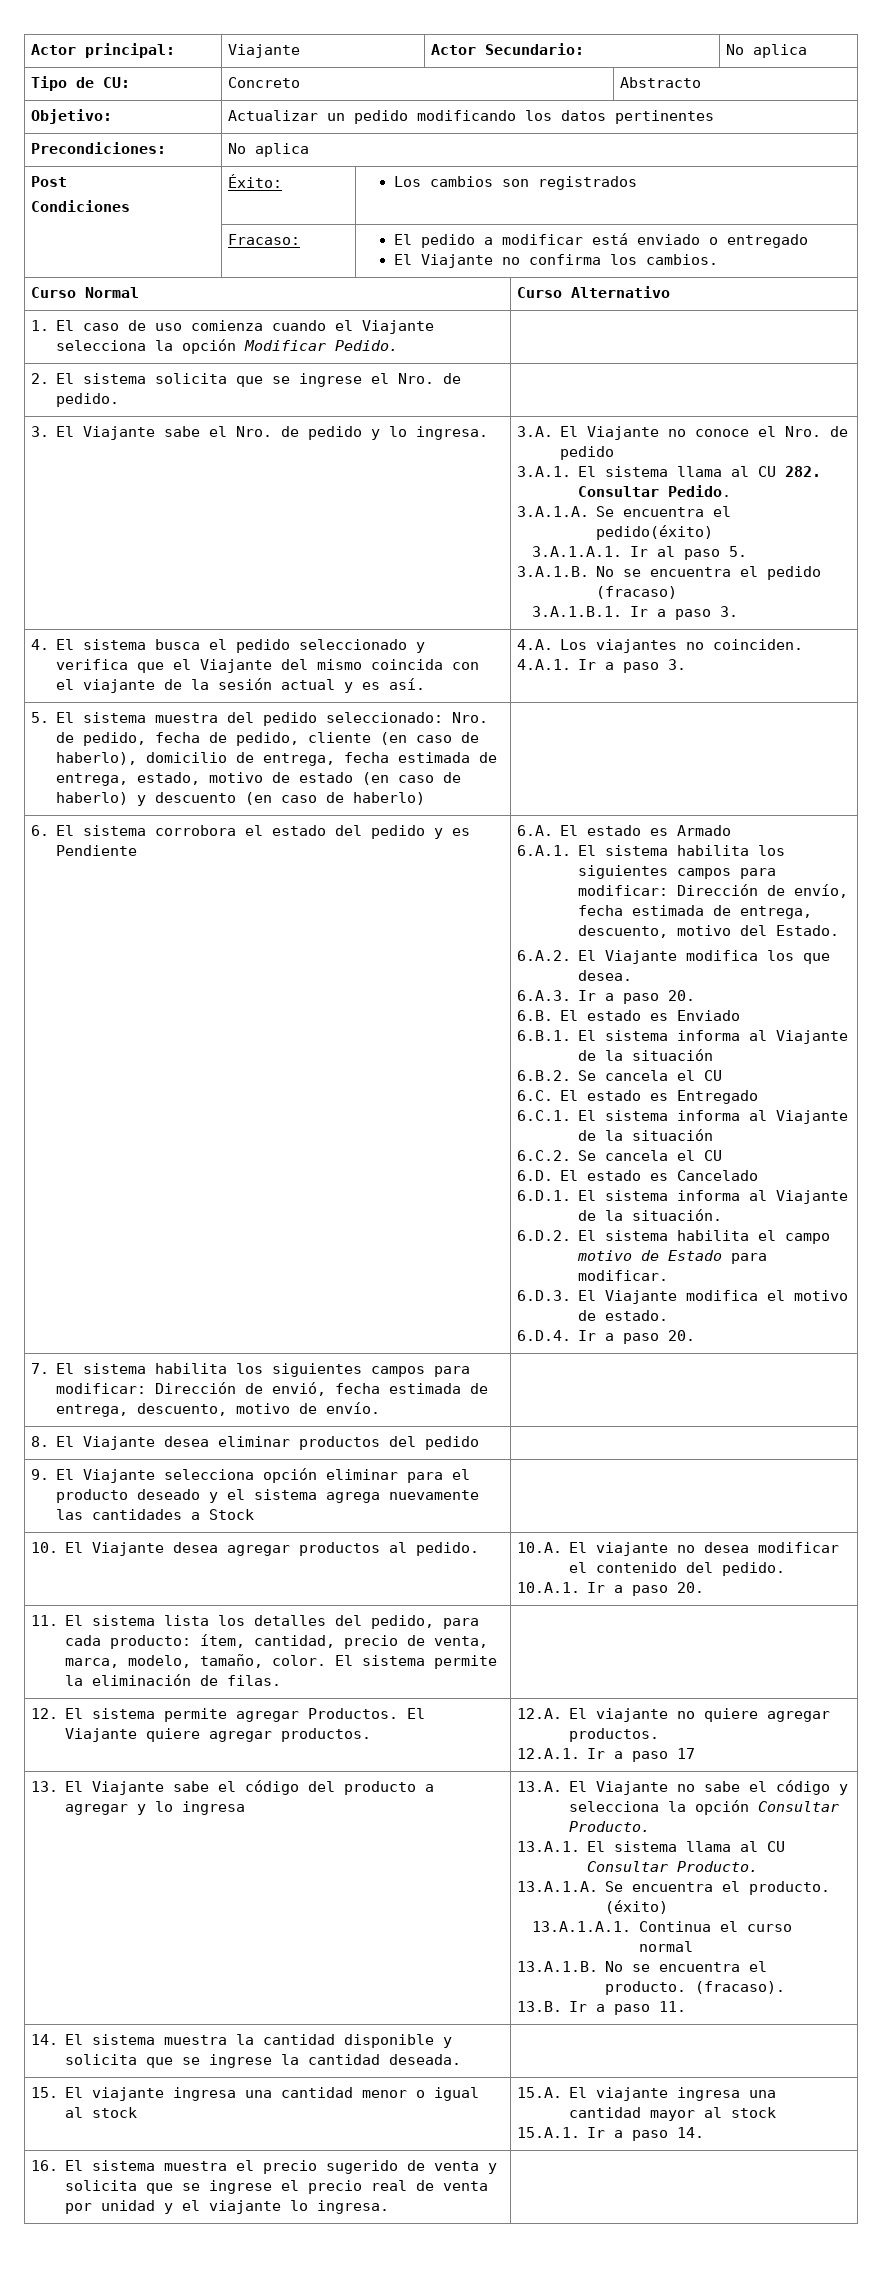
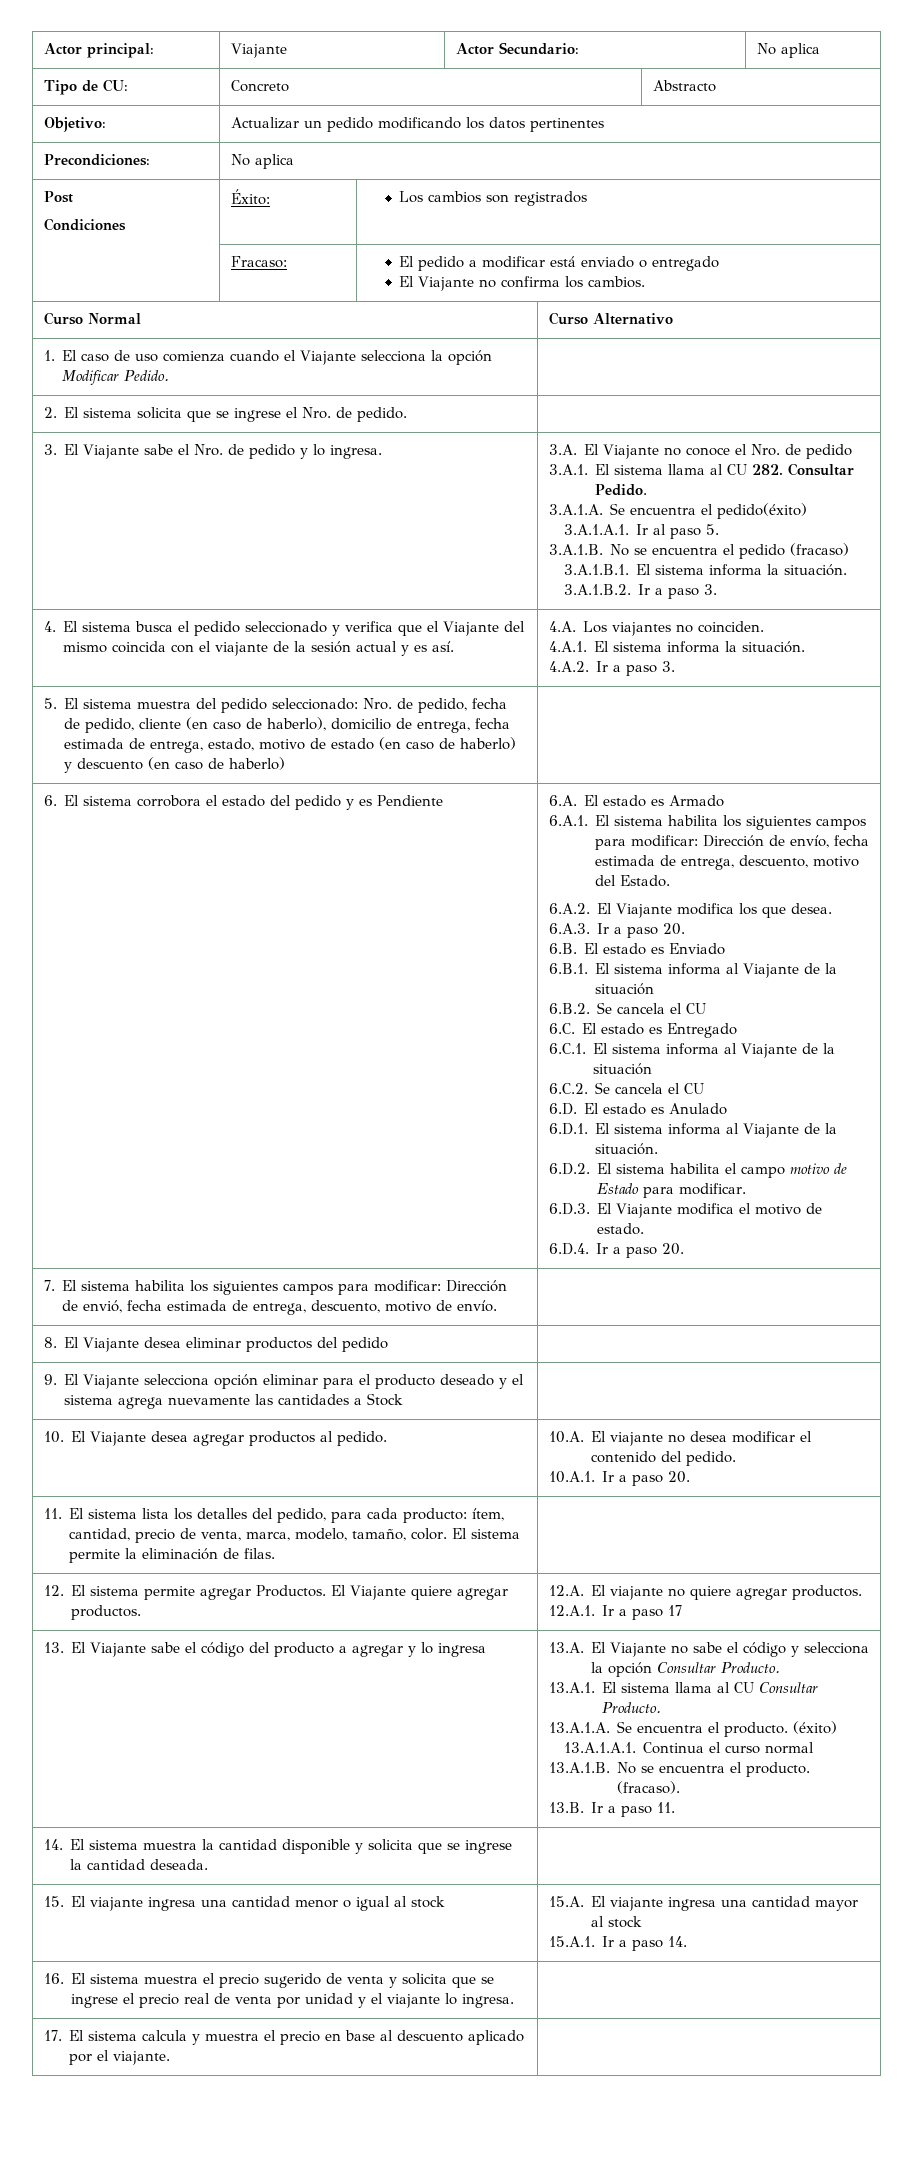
- 3.A.1.B.1. Ir a paso 3.
+ 3.A.1.B.1. El sistema informa la situación.
+ 3.A.1.B.2. Ir a paso 3.
- 4.A.1. Ir a paso 3.
+ 4.A.1. El sistema informa la situación.
+ 4.A.2. Ir a paso 3.
- 6.D. El estado es Cancelado
+ 6.D. El estado es Anulado
+ 17. El sistema calcula y muestra el precio en base al descuento aplicado por el viajante. |

